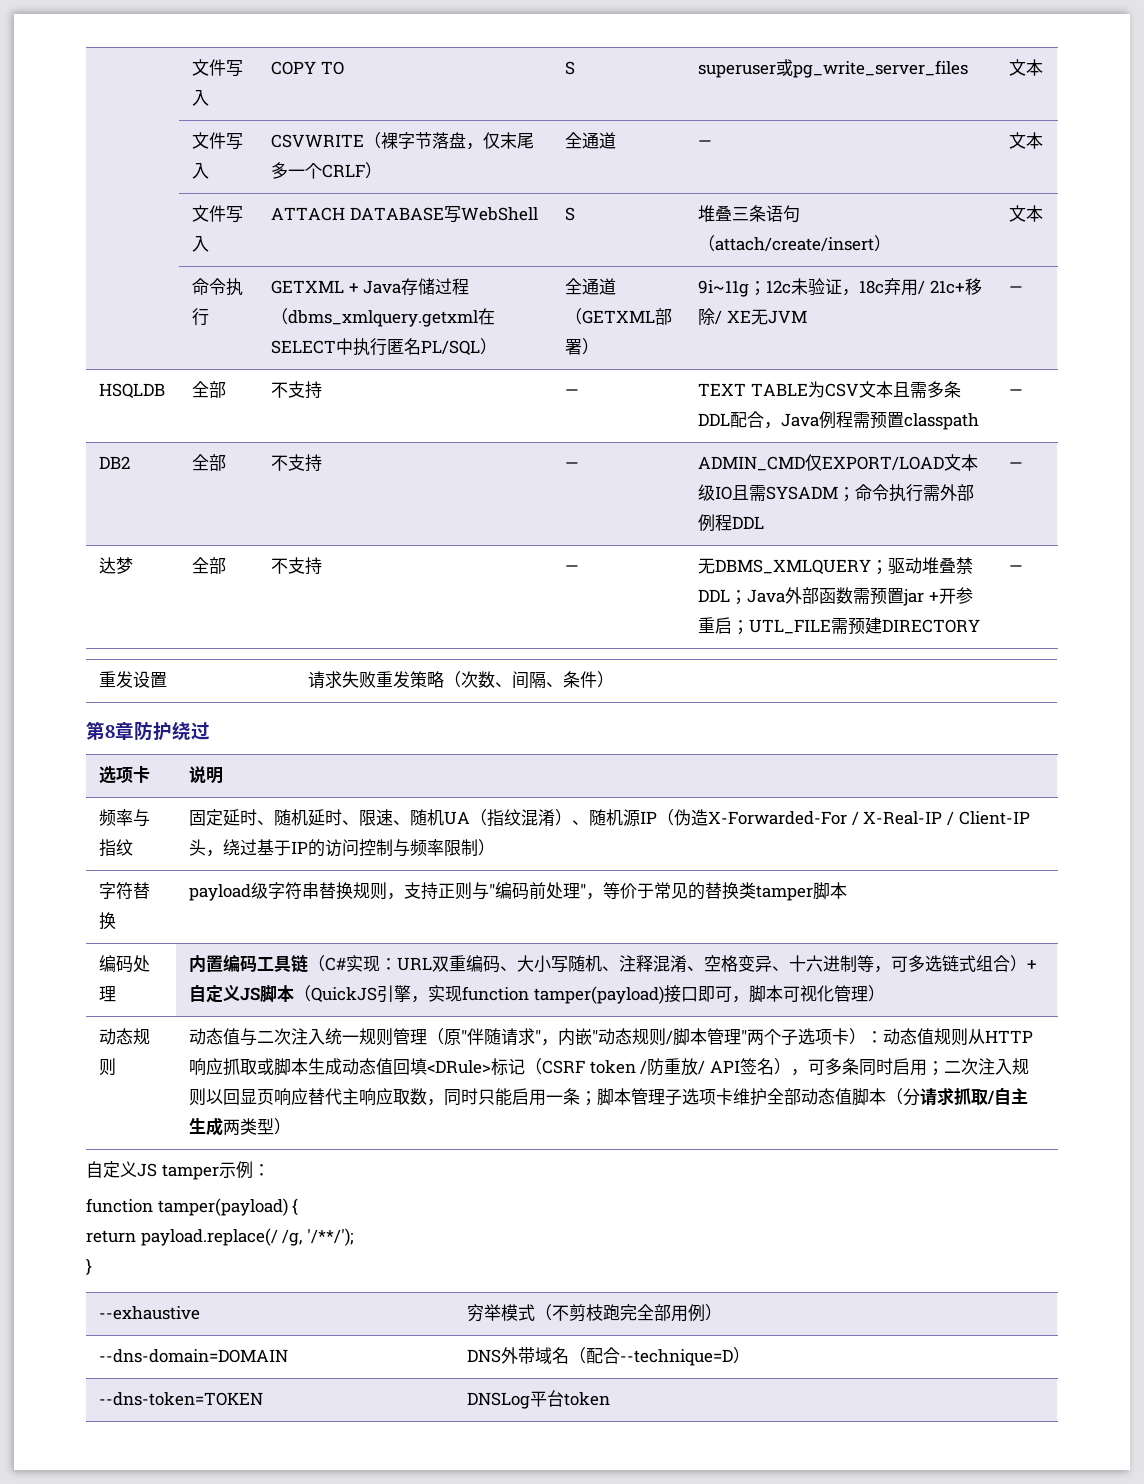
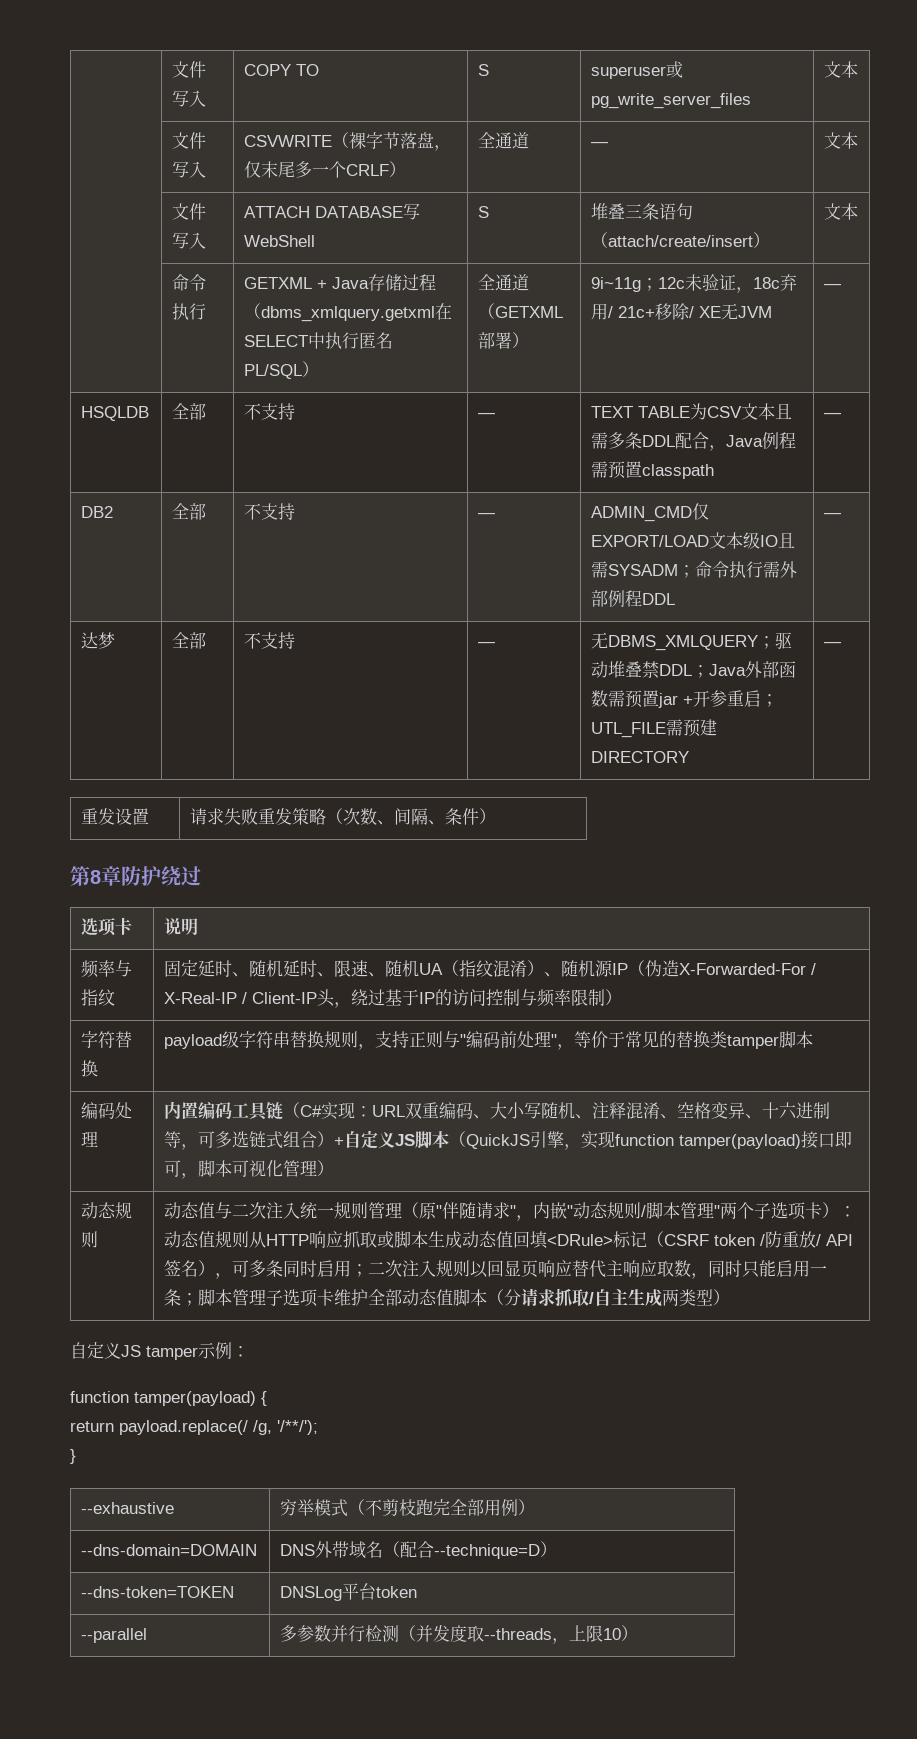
+ --parallel | 多参数并行检测（并发度取--threads，上限10）

